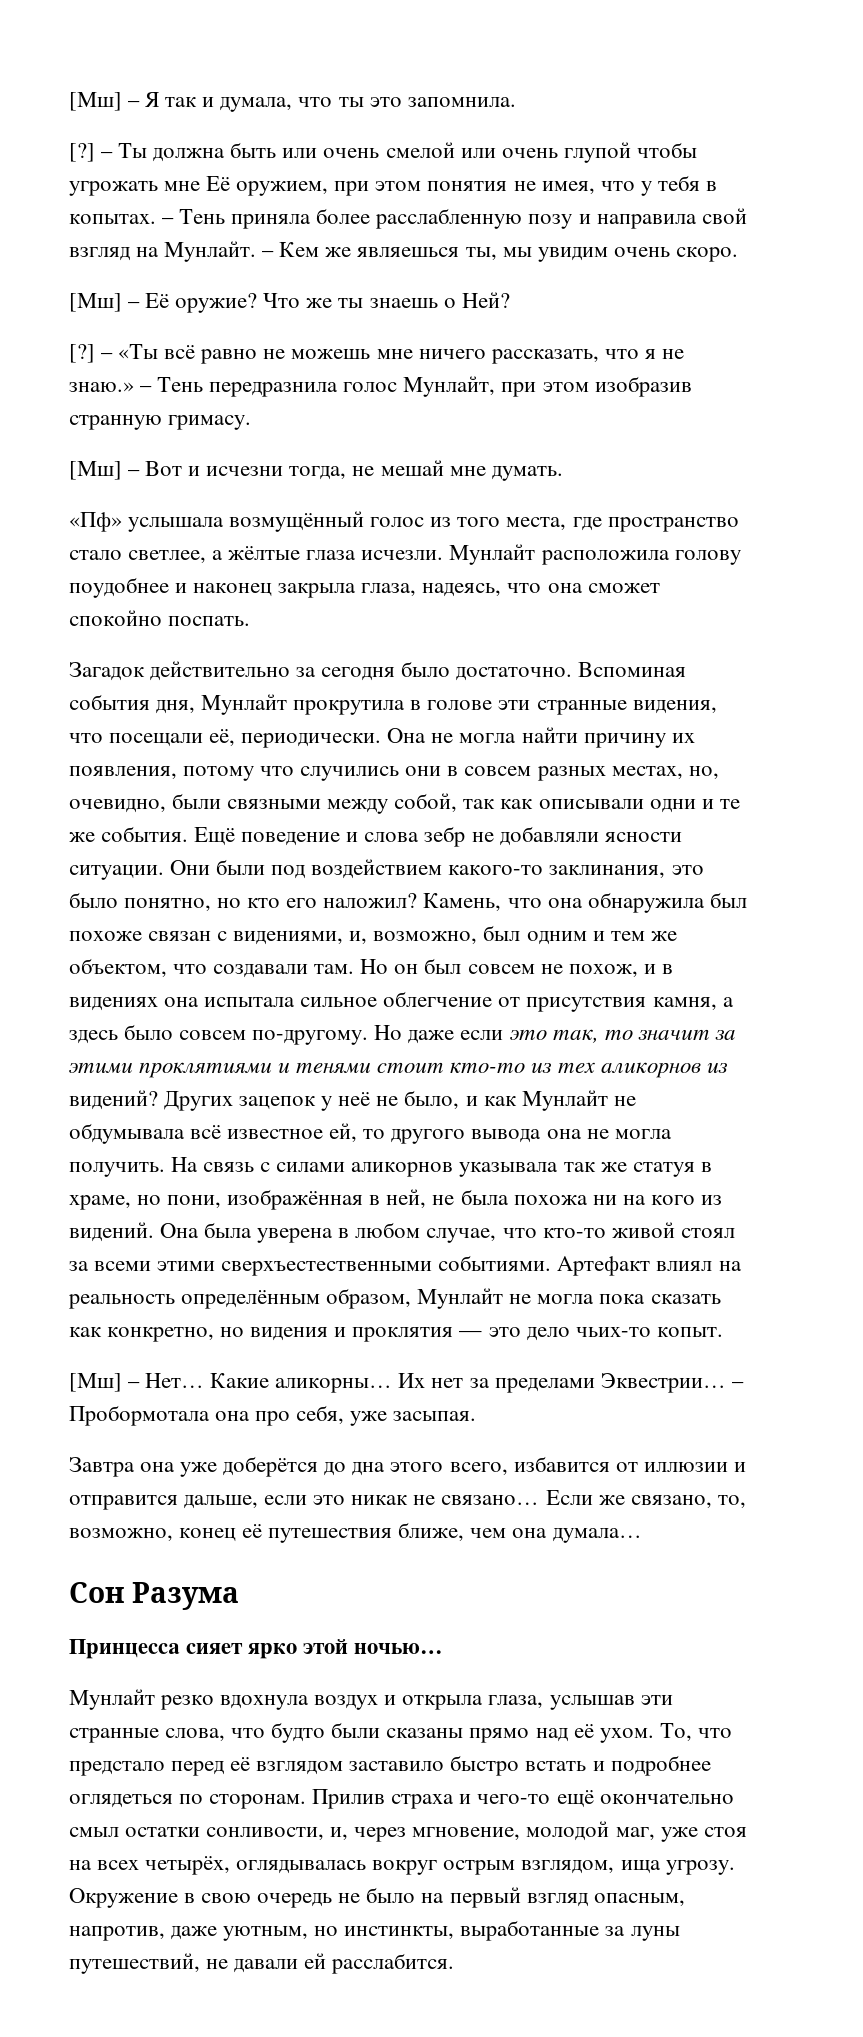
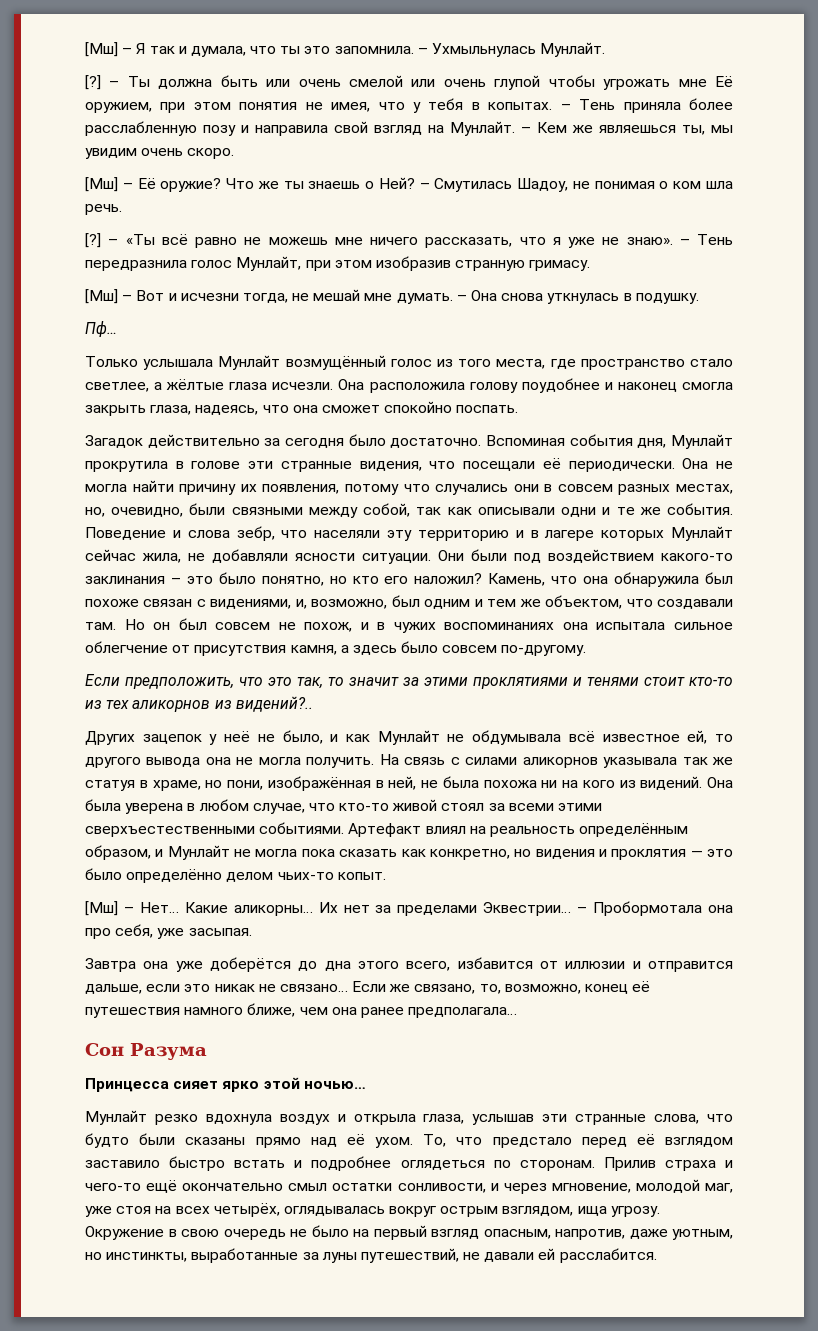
+ – Ухмыльнулась Мунлайт.
+ – Смутилась Шадоу, не понимая о ком шла речь.
- – «Ты всё равно не можешь мне ничего рассказать, что я не знаю.»
+ – «Ты всё равно не можешь мне ничего рассказать, что я уже не знаю».
- [Мш] – Вот и исчезни тогда, не мешай мне думать.
- «Пф» услышала возмущённый голос из того места, где пространство стало светлее, а жёлтые глаза исчезли.
+ [Мш] – Вот и исчезни тогда, не мешай мне думать. – Она снова уткнулась в подушку.
+ Пф…
+ Только услышала Мунлайт возмущённый голос из того места, где пространство стало светлее, а жёлтые глаза исчезли.
- Мунлайт расположила голову поудобнее и наконец закрыла глаза, надеясь, что она сможет спокойно поспать.
+ Она расположила голову поудобнее и наконец смогла закрыть глаза, надеясь, что она сможет спокойно поспать.
- Вспоминая события дня, Мунлайт прокрутила в голове эти странные видения, что посещали её, периодически.
+ Вспоминая события дня, Мунлайт прокрутила в голове эти странные видения, что посещали её периодически.
- Она не могла найти причину их появления, потому что случились они в совсем разных местах, но, очевидно, были связными между собой, так как описывали одни и те же события.
+ Она не могла найти причину их появления, потому что случались они в совсем разных местах, но, очевидно, были связными между собой, так как описывали одни и те же события.
- Ещё поведение и слова зебр не добавляли ясности ситуации.
+ Поведение и слова зебр, что населяли эту территорию и в лагере которых Мунлайт сейчас жила, не добавляли ясности ситуации.
- Они были под воздействием какого-то заклинания, это было понятно, но кто его наложил?
+ Они были под воздействием какого-то заклинания – это было понятно, но кто его наложил?
- Но он был совсем не похож, и в видениях она испытала сильное облегчение от присутствия камня, а здесь было совсем по-другому. Но даже если это так, то значит за этими проклятиями и тенями стоит кто-то из тех аликорнов из видений? Других зацепок у неё не было, и как Мунлайт не обдумывала всё известное ей, то другого вывода она не могла получить.
+ Но он был совсем не похож, и в чужих воспоминаниях она испытала сильное облегчение от присутствия камня, а здесь было совсем по-другому.
+ Если предположить, что это так, то значит за этими проклятиями и тенями стоит кто-то из тех аликорнов из видений?..
+ Других зацепок у неё не было, и как Мунлайт не обдумывала всё известное ей, то другого вывода она не могла получить.
- Артефакт влиял на реальность определённым образом, Мунлайт не могла пока сказать как конкретно, но видения и проклятия — это дело чьих-то копыт.
+ Артефакт влиял на реальность определённым образом, и Мунлайт не могла пока сказать как конкретно, но видения и проклятия — это было определённо делом чьих-то копыт.
- Если же связано, то, возможно, конец её путешествия ближе, чем она думала…
+ Если же связано, то, возможно, конец её путешествия намного ближе, чем она ранее предполагала…
- Прилив страха и чего-то ещё окончательно смыл остатки сонливости, и, через мгновение, молодой маг, уже стоя на всех четырёх, оглядывалась вокруг острым взглядом, ища угрозу.
+ Прилив страха и чего-то ещё окончательно смыл остатки сонливости, и через мгновение, молодой маг, уже стоя на всех четырёх, оглядывалась вокруг острым взглядом, ища угрозу.

